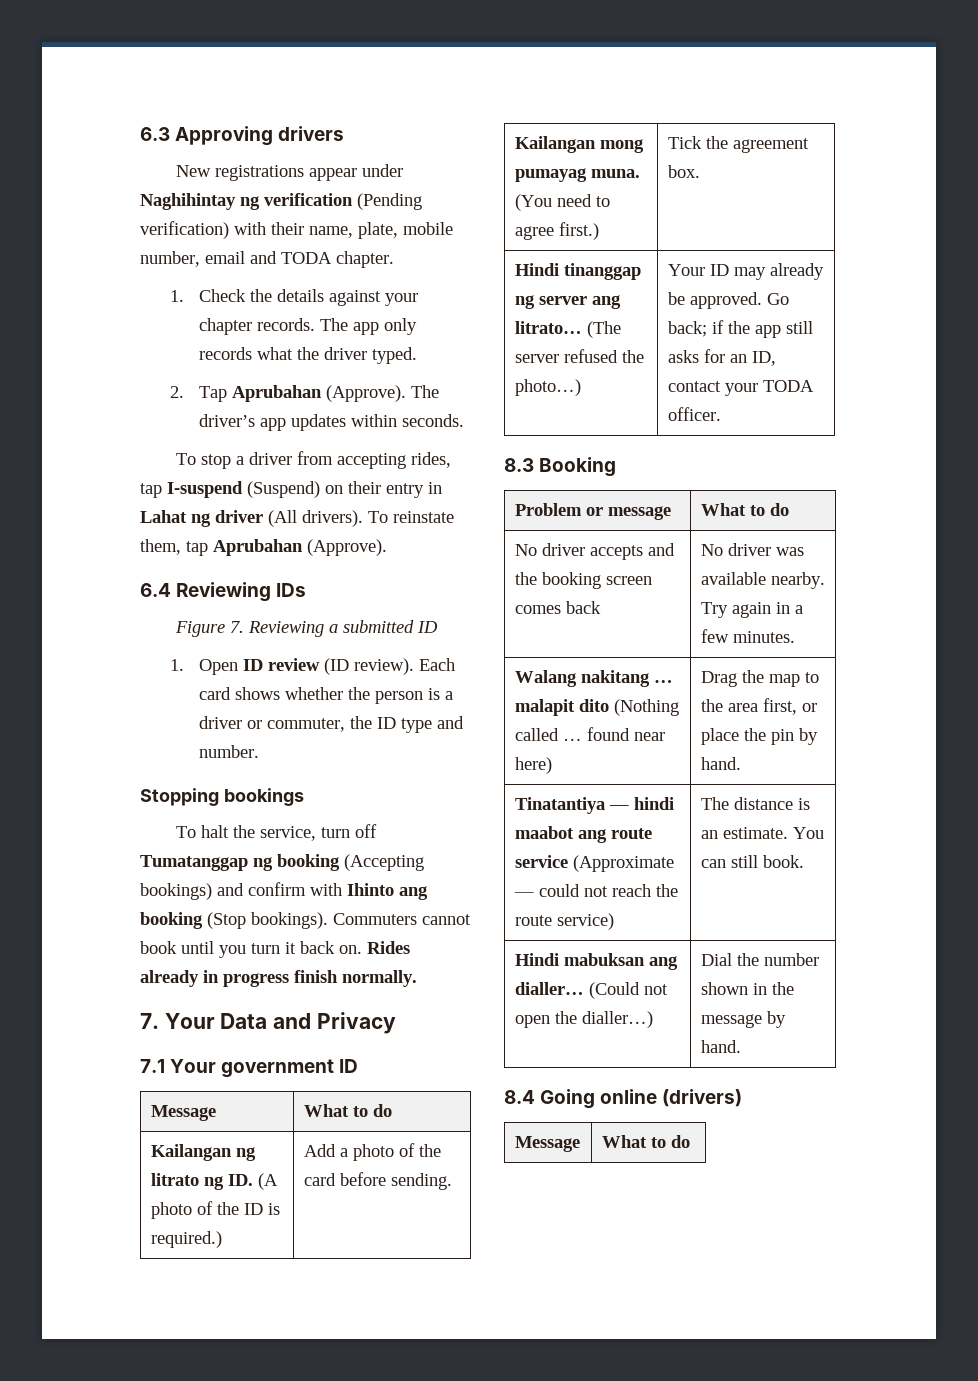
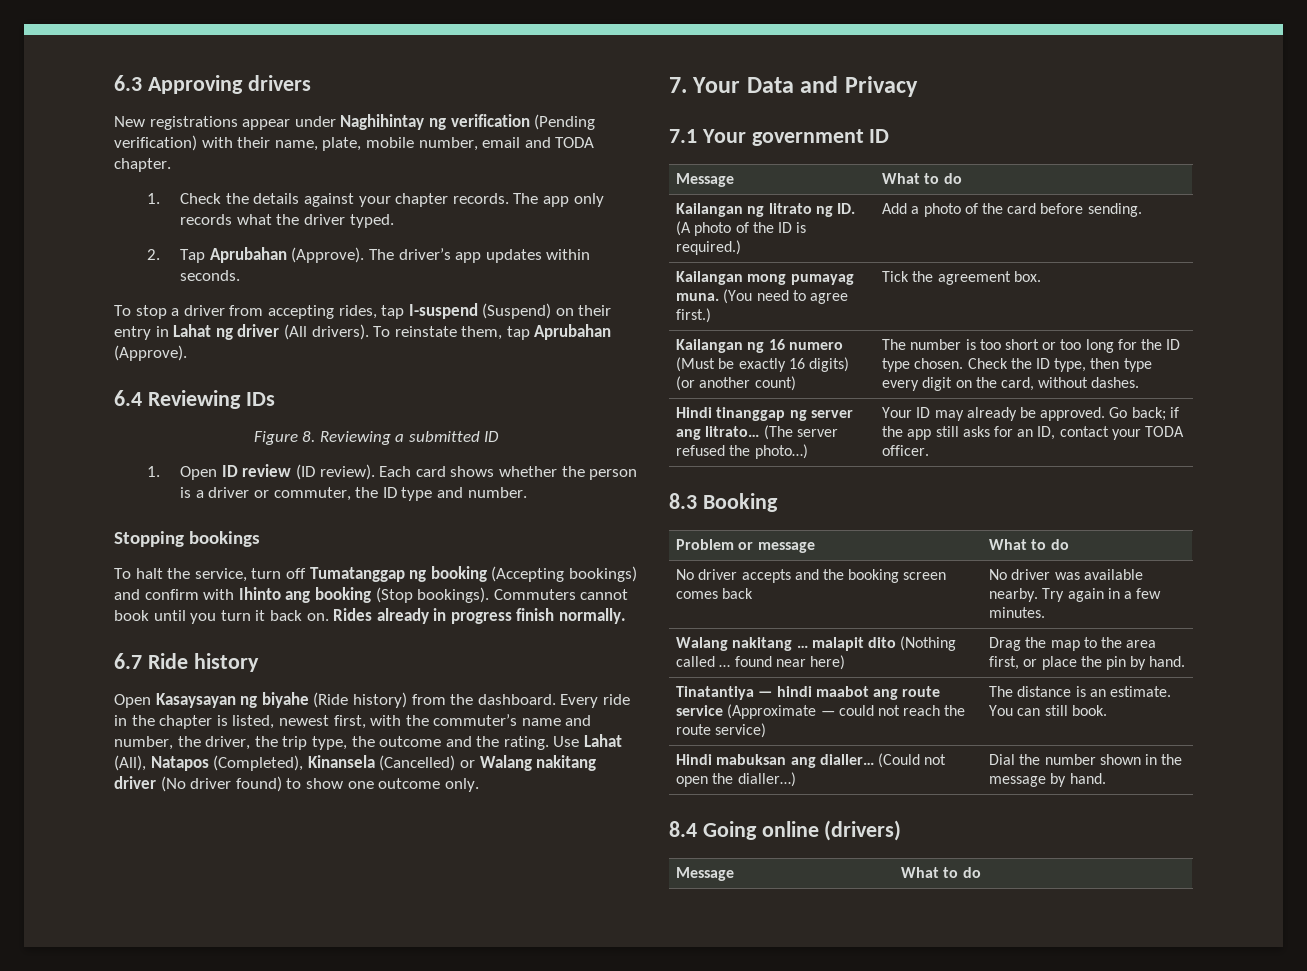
- Figure 7. Reviewing a submitted ID
+ Figure 8. Reviewing a submitted ID
+ 6.7 Ride history
+ Open Kasaysayan ng biyahe (Ride history) from the dashboard. Every ride in the chapter is listed, newest first, with the commuter’s name and number, the driver, the trip type, the outcome and the rating. Use Lahat (All), Natapos (Completed), Kinansela (Cancelled) or Walang nakitang driver (No driver found) to show one outcome only.
+ Kailangan ng 16 numero (Must be exactly 16 digits) (or another count) | The number is too short or too long for the ID type chosen. Check the ID type, then type every digit on the card, without dashes.

